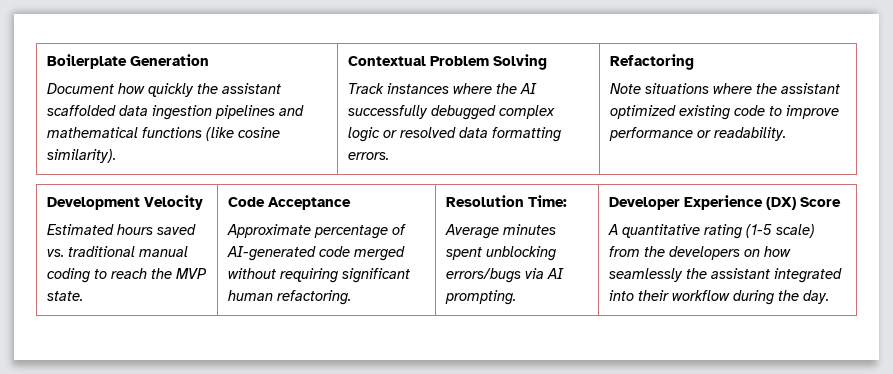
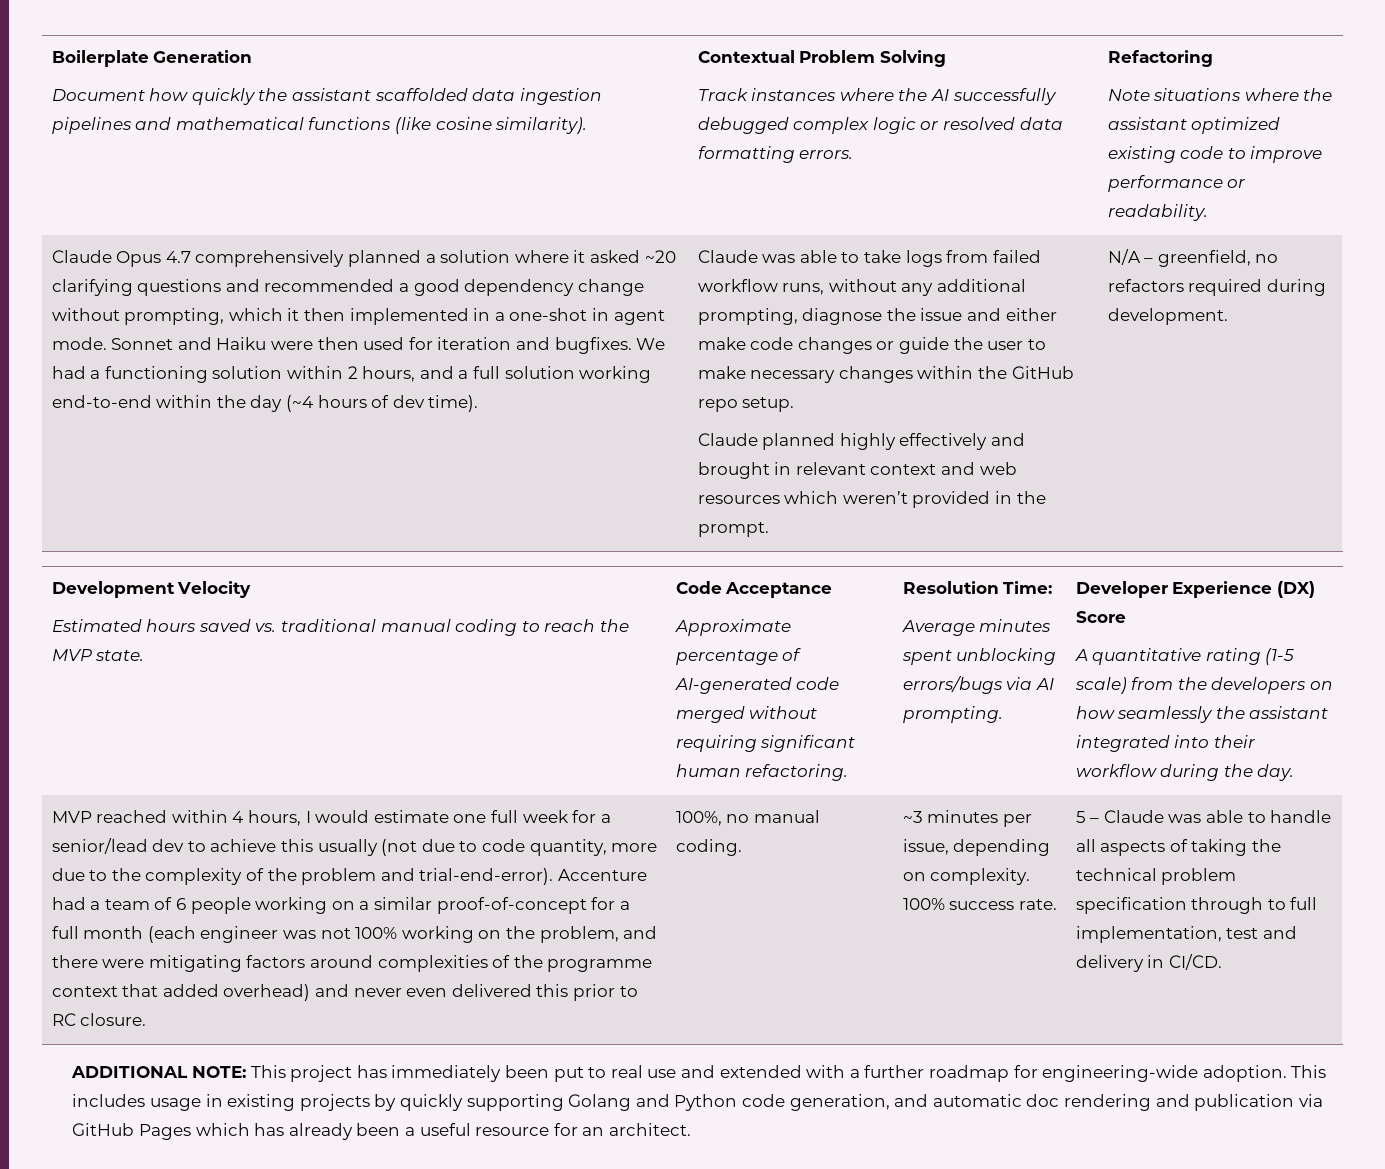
+ Claude Opus 4.7 comprehensively planned a solution where it asked ~20 clarifying questions and recommended a good dependency change without prompting, which it then implemented in a one-shot in agent mode. Sonnet and Haiku were then used for iteration and bugfixes. We had a functioning solution within 2 hours, and a full solution working end-to-end within the day (~4 hours of dev time). | Claude was able to take logs from failed workflow runs, without any additional prompting, diagnose the issue and either make code changes or guide the user to make necessary changes within the GitHub repo setup.
+ Claude planned highly effectively and brought in relevant context and web resources which weren’t provided in the prompt. | N/A – greenfield, no refactors required during development.
+ MVP reached within 4 hours, I would estimate one full week for a senior/lead dev to achieve this usually (not due to code quantity, more due to the complexity of the problem and trial-end-error). Accenture had a team of 6 people working on a similar proof-of-concept for a full month (each engineer was not 100% working on the problem, and there were mitigating factors around complexities of the programme context that added overhead) and never even delivered this prior to RC closure. | 100%, no manual coding. | ~3 minutes per issue, depending on complexity. 100% success rate. | 5 – Claude was able to handle all aspects of taking the technical problem specification through to full implementation, test and delivery in CI/CD.
+ ADDITIONAL NOTE: This project has immediately been put to real use and extended with a further roadmap for engineering-wide adoption. This includes usage in existing projects by quickly supporting Golang and Python code generation, and automatic doc rendering and publication via GitHub Pages which has already been a useful resource for an architect.

